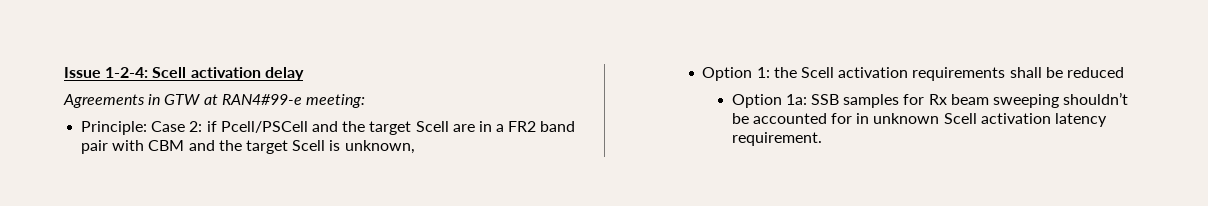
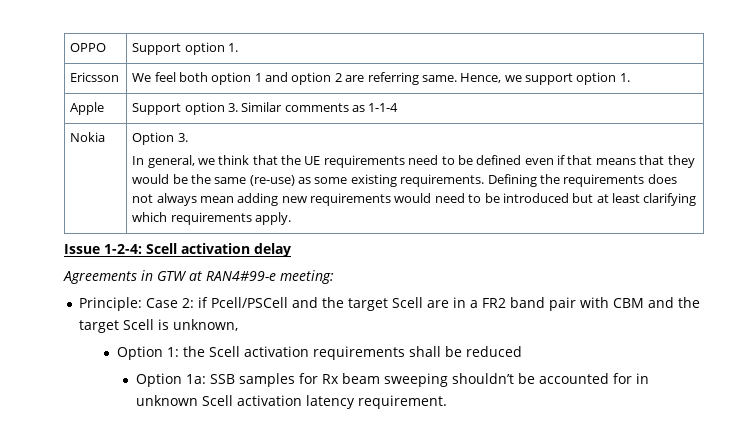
+ OPPO | Support option 1.
+ Ericsson | We feel both option 1 and option 2 are referring same. Hence, we support option 1.
+ Apple | Support option 3. Similar comments as 1-1-4
+ Nokia | Option 3.
+ In general, we think that the UE requirements need to be defined even if that means that they would be the same (re-use) as some existing requirements. Defining the requirements does not always mean adding new requirements would need to be introduced but at least clarifying which requirements apply.

